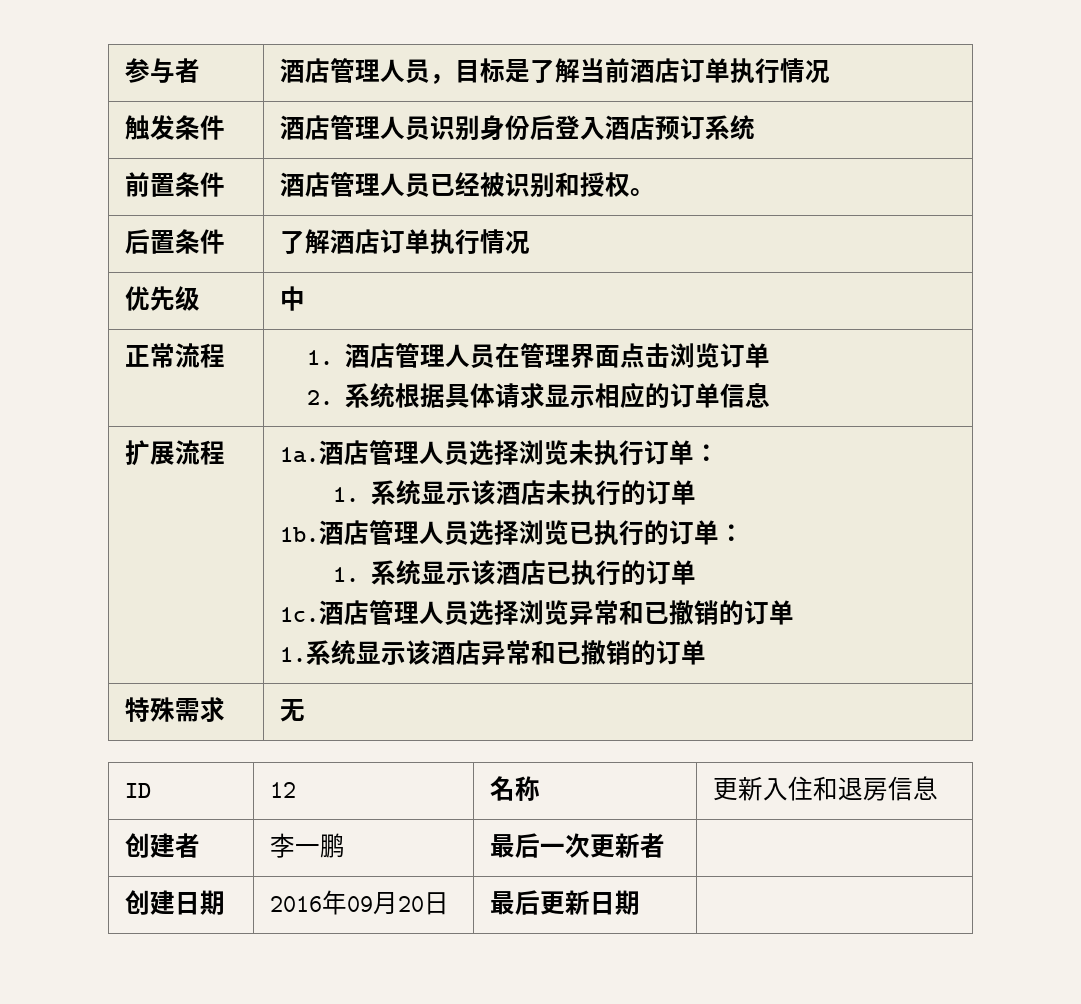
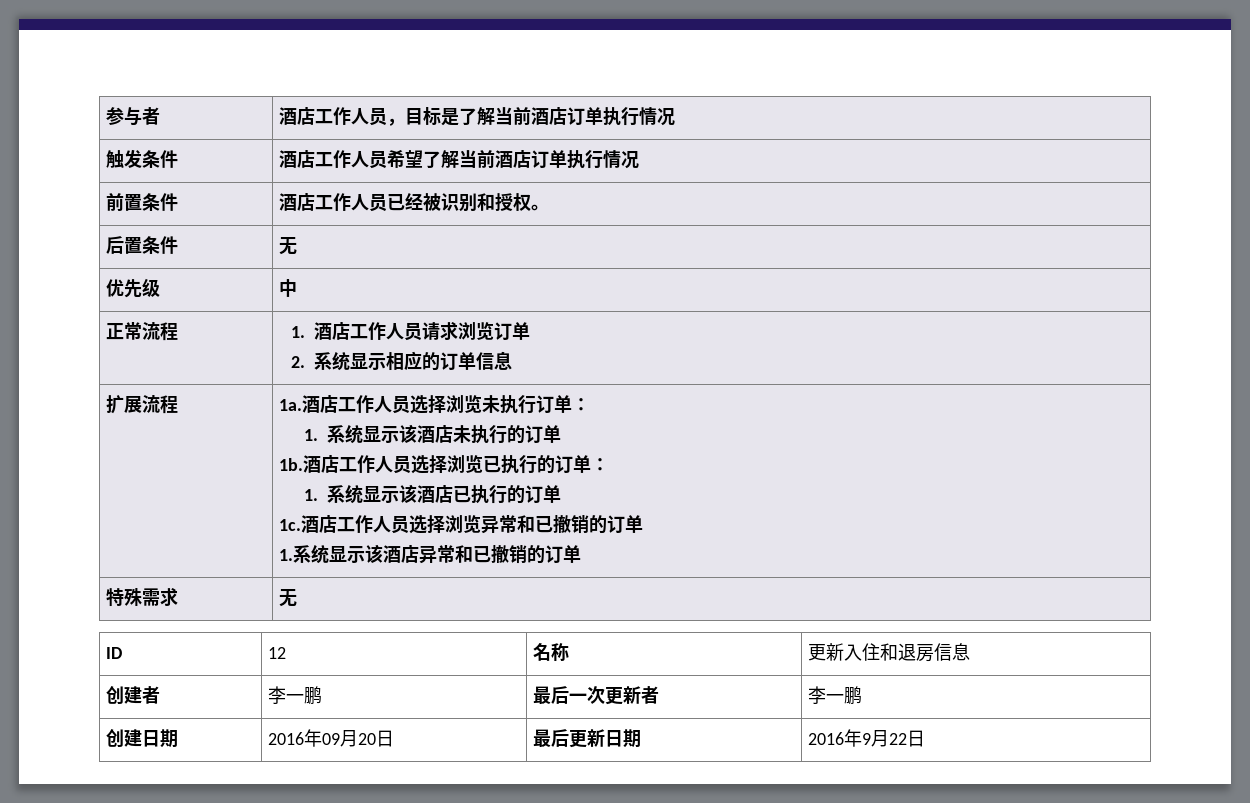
- 参与者 | 酒店管理人员，目标是了解当前酒店订单执行情况
+ 参与者 | 酒店工作人员，目标是了解当前酒店订单执行情况
- 触发条件 | 酒店管理人员识别身份后登入酒店预订系统
+ 触发条件 | 酒店工作人员希望了解当前酒店订单执行情况
- 前置条件 | 酒店管理人员已经被识别和授权。
+ 前置条件 | 酒店工作人员已经被识别和授权。
- 后置条件 | 了解酒店订单执行情况
+ 后置条件 | 无
- 正常流程 | 1.酒店管理人员在管理界面点击浏览订单
- 2.系统根据具体请求显示相应的订单信息
+ 正常流程 | 1.酒店工作人员请求浏览订单
+ 2.系统显示相应的订单信息
- 酒店管理人员选择浏览未执行订单：
+ 酒店工作人员选择浏览未执行订单：
- 酒店管理人员选择浏览已执行的订单：
+ 酒店工作人员选择浏览已执行的订单：
- 酒店管理人员选择浏览异常和已撤销的订单
+ 酒店工作人员选择浏览异常和已撤销的订单
- 创建者 | 李一鹏 | 最后一次更新者 |
+ 创建者 | 李一鹏 | 最后一次更新者 | 李一鹏
- 创建日期 | 2016年09月20日 | 最后更新日期 |
+ 创建日期 | 2016年09月20日 | 最后更新日期 | 2016年9月22日

